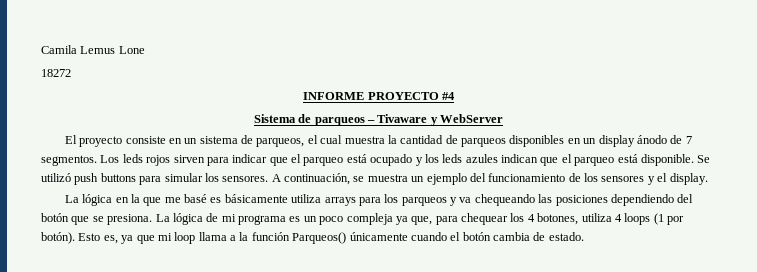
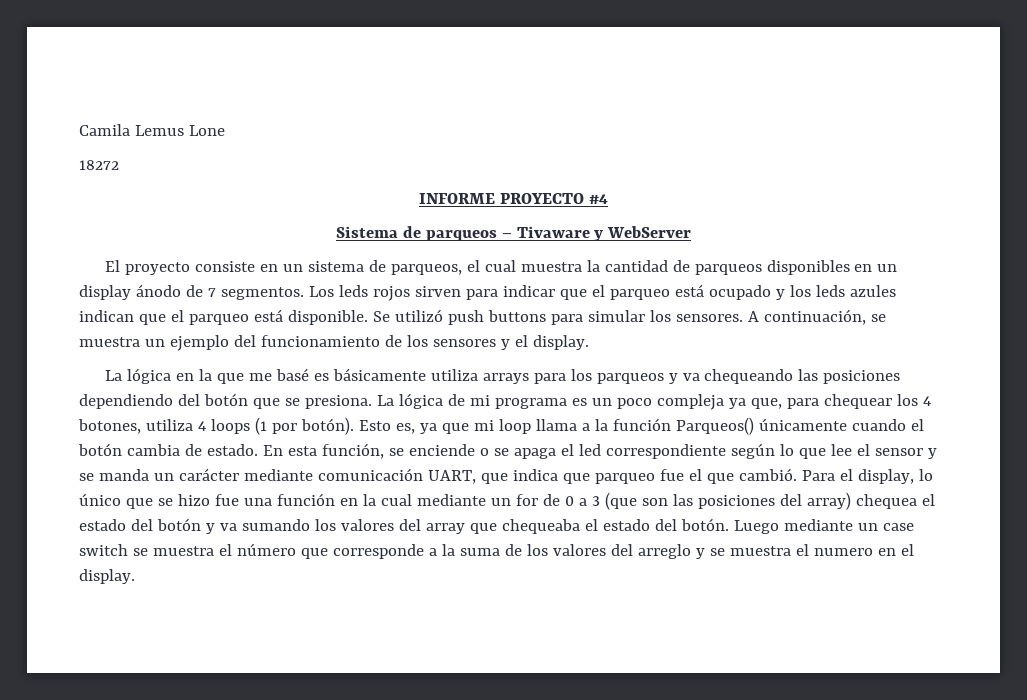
+ En esta función, se enciende o se apaga el led correspondiente según lo que lee el sensor y se manda un carácter mediante comunicación UART, que indica que parqueo fue el que cambió. Para el display, lo único que se hizo fue una función en la cual mediante un for de 0 a 3 (que son las posiciones del array) chequea el estado del botón y va sumando los valores del array que chequeaba el estado del botón. Luego mediante un case switch se muestra el número que corresponde a la suma de los valores del arreglo y se muestra el numero en el display.

